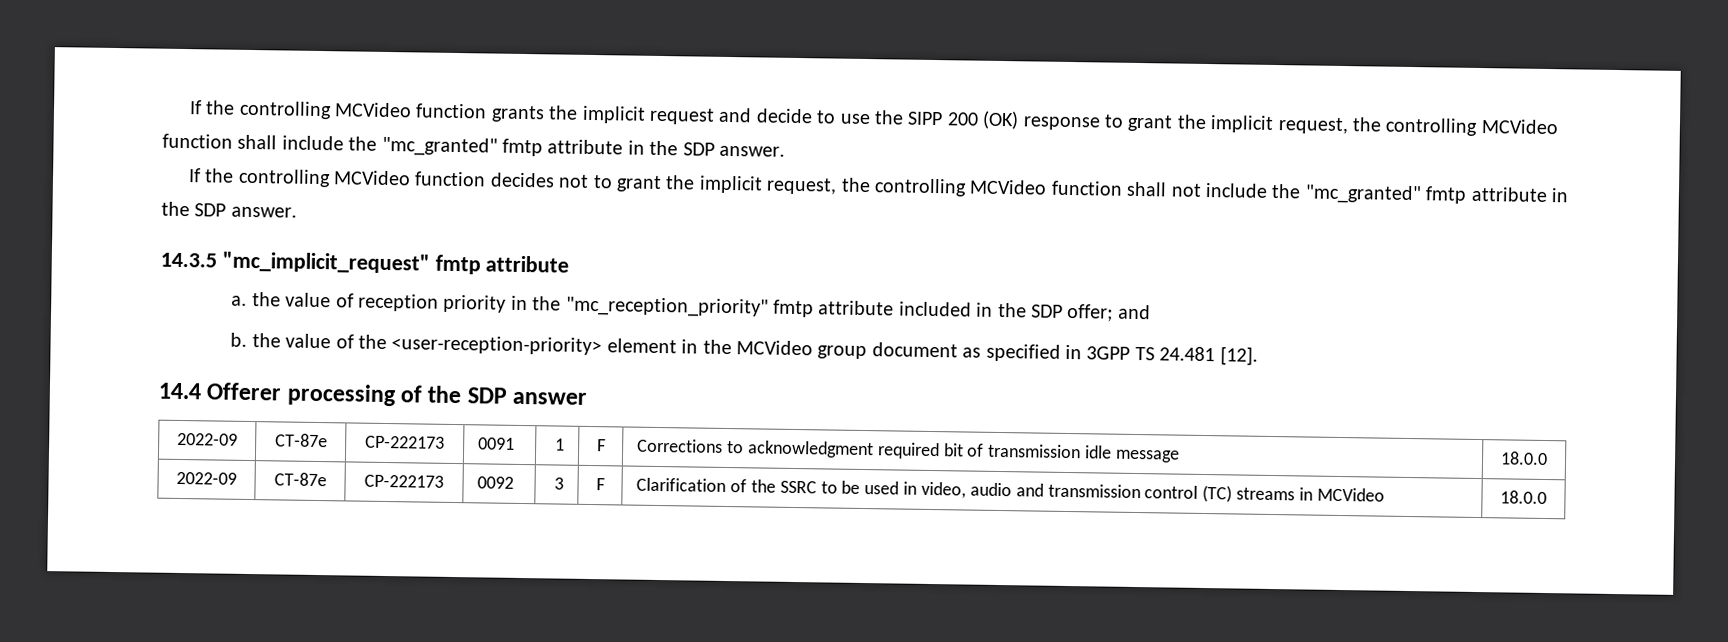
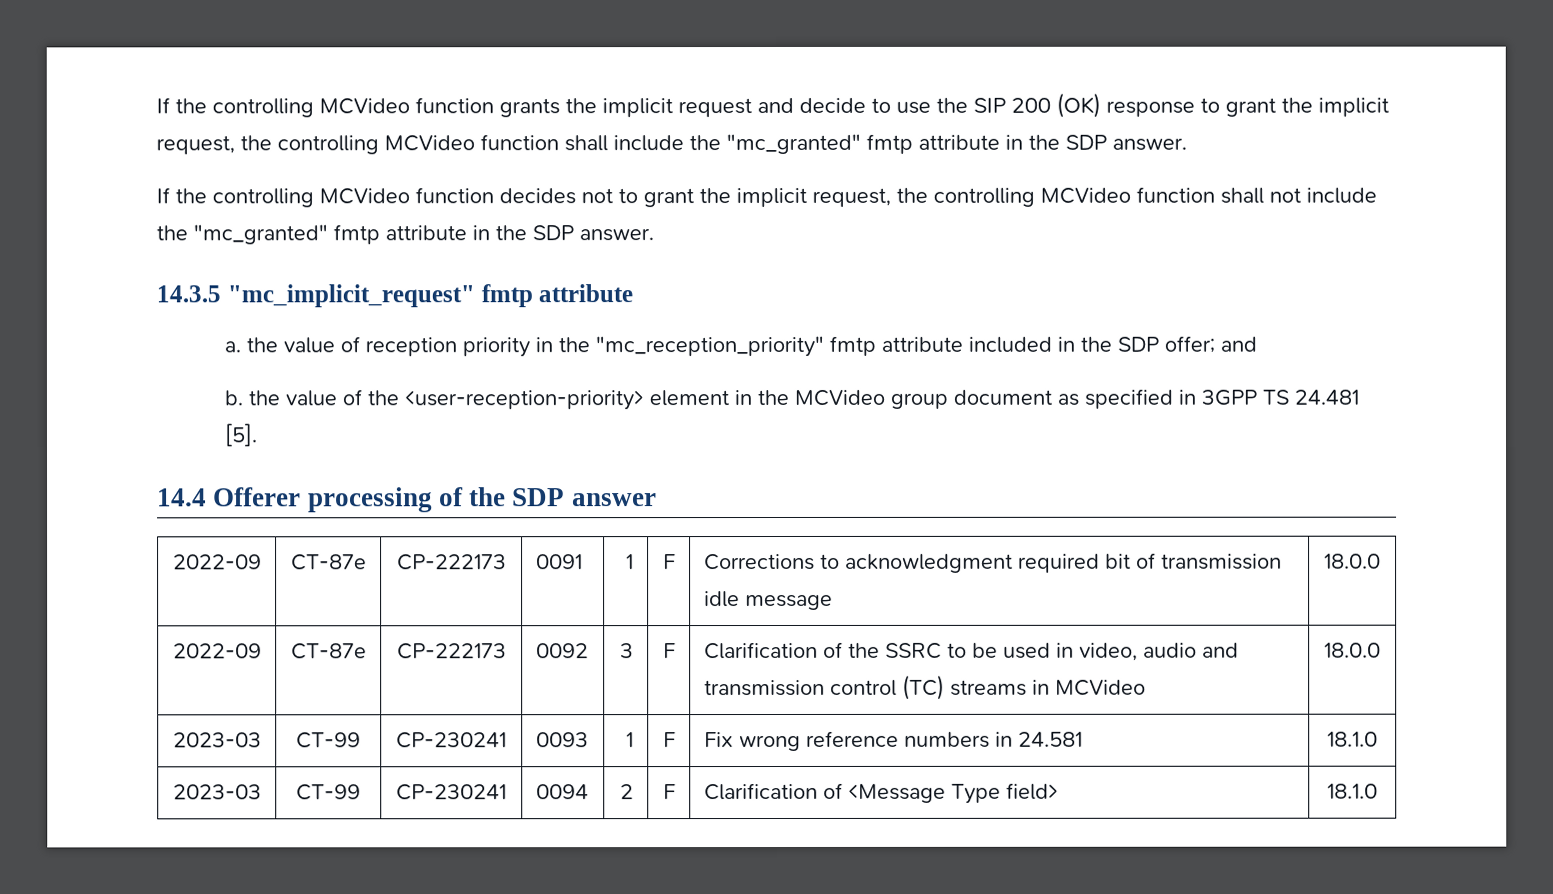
- If the controlling MCVideo function grants the implicit request and decide to use the SIPP 200 (OK) response to grant the implicit request, the controlling MCVideo function shall include the "mc_granted" fmtp attribute in the SDP answer.
+ If the controlling MCVideo function grants the implicit request and decide to use the SIP 200 (OK) response to grant the implicit request, the controlling MCVideo function shall include the "mc_granted" fmtp attribute in the SDP answer.
- b. the value of the <user-reception-priority> element in the MCVideo group document as specified in 3GPP TS 24.481 [12].
+ b. the value of the <user-reception-priority> element in the MCVideo group document as specified in 3GPP TS 24.481 [5].
+ 2023-03 | CT-99 | CP-230241 | 0093 | 1 | F | Fix wrong reference numbers in 24.581 | 18.1.0
+ 2023-03 | CT-99 | CP-230241 | 0094 | 2 | F | Clarification of <Message Type field> | 18.1.0

